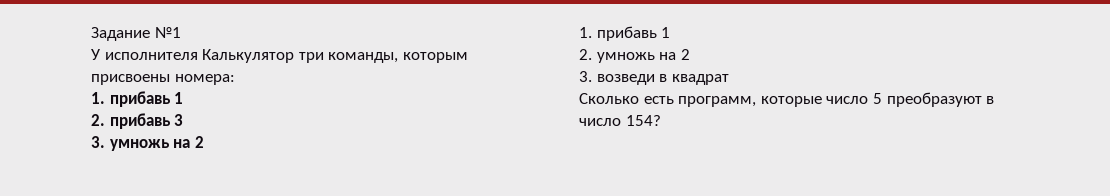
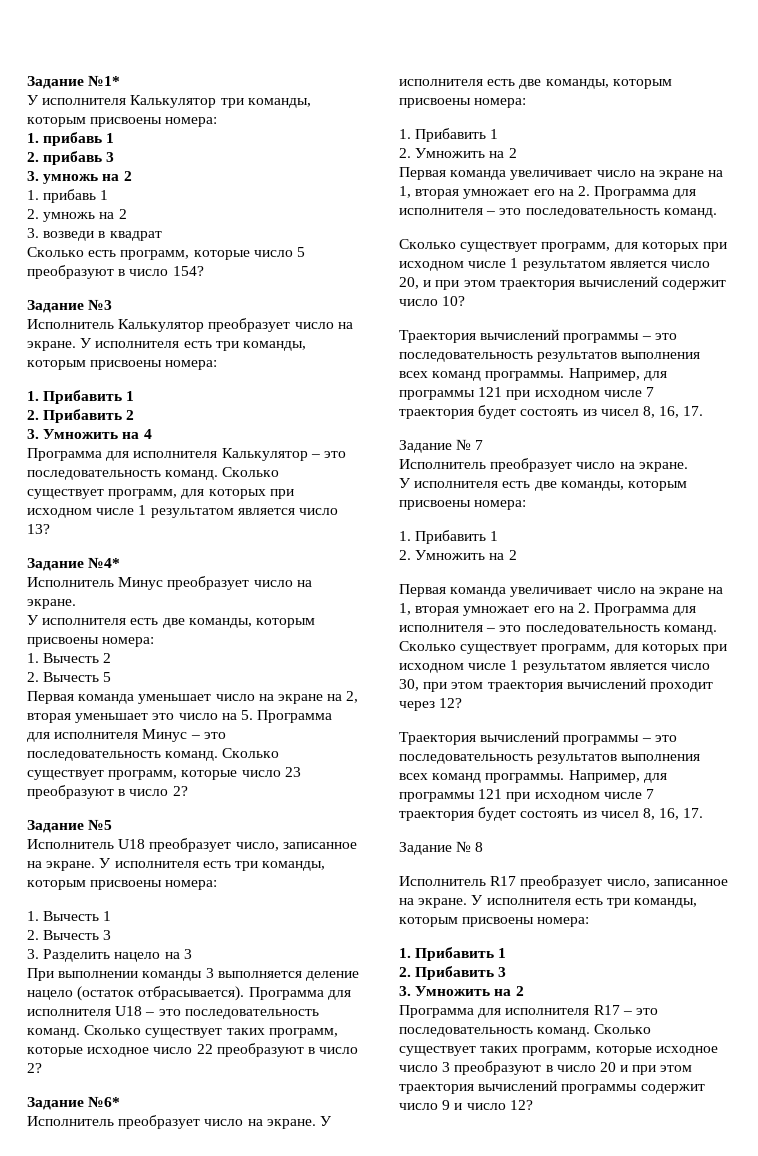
- Задание №1
+ Задание №1*
+ Задание №3
+ Исполнитель Калькулятор преобразует число на экране. У исполнителя есть три команды, которым присвоены номера:
+ 1. Прибавить 1
+ 2. Прибавить 2
+ 3. Умножить на 4
+ Программа для исполнителя Калькулятор – это последовательность команд. Сколько существует программ, для которых при исходном числе 1 результатом является число 13?
+ Задание №4*
+ Исполнитель Минус преобразует число на экране.
+ У исполнителя есть две команды, которым присвоены номера:
+ 1. Вычесть 2
+ 2. Вычесть 5
+ Первая команда уменьшает число на экране на 2, вторая уменьшает это число на 5. Программа для исполнителя Минус – это последовательность команд. Сколько существует программ, которые число 23 преобразуют в число 2?
+ Задание №5
+ Исполнитель U18 преобразует число, записанное на экране. У исполнителя есть три команды, которым присвоены номера:
+ 1. Вычесть 1
+ 2. Вычесть 3
+ 3. Разделить нацело на 3
+ При выполнении команды 3 выполняется деление нацело (остаток отбрасывается). Программа для исполнителя U18 – это последовательность команд. Сколько существует таких программ, которые исходное число 22 преобразуют в число 2?
+ Задание №6*
+ Исполнитель преобразует число на экране. У исполнителя есть две команды, которым присвоены номера:
+ 1. Прибавить 1
+ 2. Умножить на 2
+ Первая команда увеличивает число на экране на 1, вторая умножает его на 2. Программа для исполнителя – это последовательность команд.
+ Сколько существует программ, для которых при исходном числе 1 результатом является число 20, и при этом траектория вычислений содержит число 10?
+ Траектория вычислений программы – это последовательность результатов выполнения всех команд программы. Например, для программы 121 при исходном числе 7 траектория будет состоять из чисел 8, 16, 17.
+ Задание № 7
+ Исполнитель преобразует число на экране.
+ У исполнителя есть две команды, которым присвоены номера:
+ 1. Прибавить 1
+ 2. Умножить на 2
+ Первая команда увеличивает число на экране на 1, вторая умножает его на 2. Программа для исполнителя – это последовательность команд. Сколько существует программ, для которых при исходном числе 1 результатом является число 30, при этом траектория вычислений проходит через 12?
+ Траектория вычислений программы – это последовательность результатов выполнения всех команд программы. Например, для программы 121 при исходном числе 7 траектория будет состоять из чисел 8, 16, 17.
+ Задание № 8
+ Исполнитель R17 преобразует число, записанное на экране. У исполнителя есть три команды, которым присвоены номера:
+ 1. Прибавить 1
+ 2. Прибавить 3
+ 3. Умножить на 2
+ Программа для исполнителя R17 – это последовательность команд. Сколько существует таких программ, которые исходное число 3 преобразуют в число 20 и при этом траектория вычислений программы содержит число 9 и число 12?

